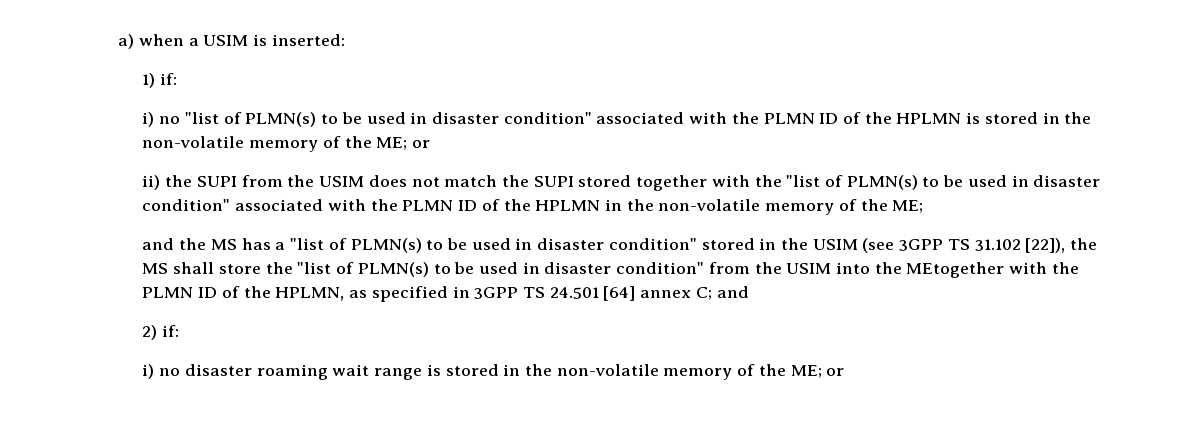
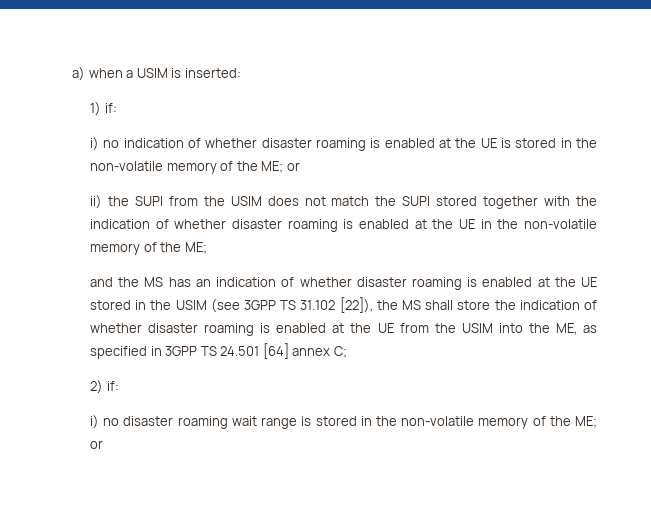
- i) no "list of PLMN(s) to be used in disaster condition" associated with the PLMN ID of the HPLMN is stored in the non-volatile memory of the ME; or
+ i) no indication of whether disaster roaming is enabled at the UE is stored in the non-volatile memory of the ME; or
- ii) the SUPI from the USIM does not match the SUPI stored together with the "list of PLMN(s) to be used in disaster condition" associated with the PLMN ID of the HPLMN in the non-volatile memory of the ME;
+ ii) the SUPI from the USIM does not match the SUPI stored together with the indication of whether disaster roaming is enabled at the UE in the non-volatile memory of the ME;
- and the MS has a "list of PLMN(s) to be used in disaster condition" stored in the USIM (see 3GPP TS 31.102 [22]), the MS shall store the "list of PLMN(s) to be used in disaster condition" from the USIM into the MEtogether with the PLMN ID of the HPLMN, as specified in 3GPP TS 24.501 [64] annex C; and
+ and the MS has an indication of whether disaster roaming is enabled at the UE stored in the USIM (see 3GPP TS 31.102 [22]), the MS shall store the indication of whether disaster roaming is enabled at the UE from the USIM into the ME, as specified in 3GPP TS 24.501 [64] annex C;

